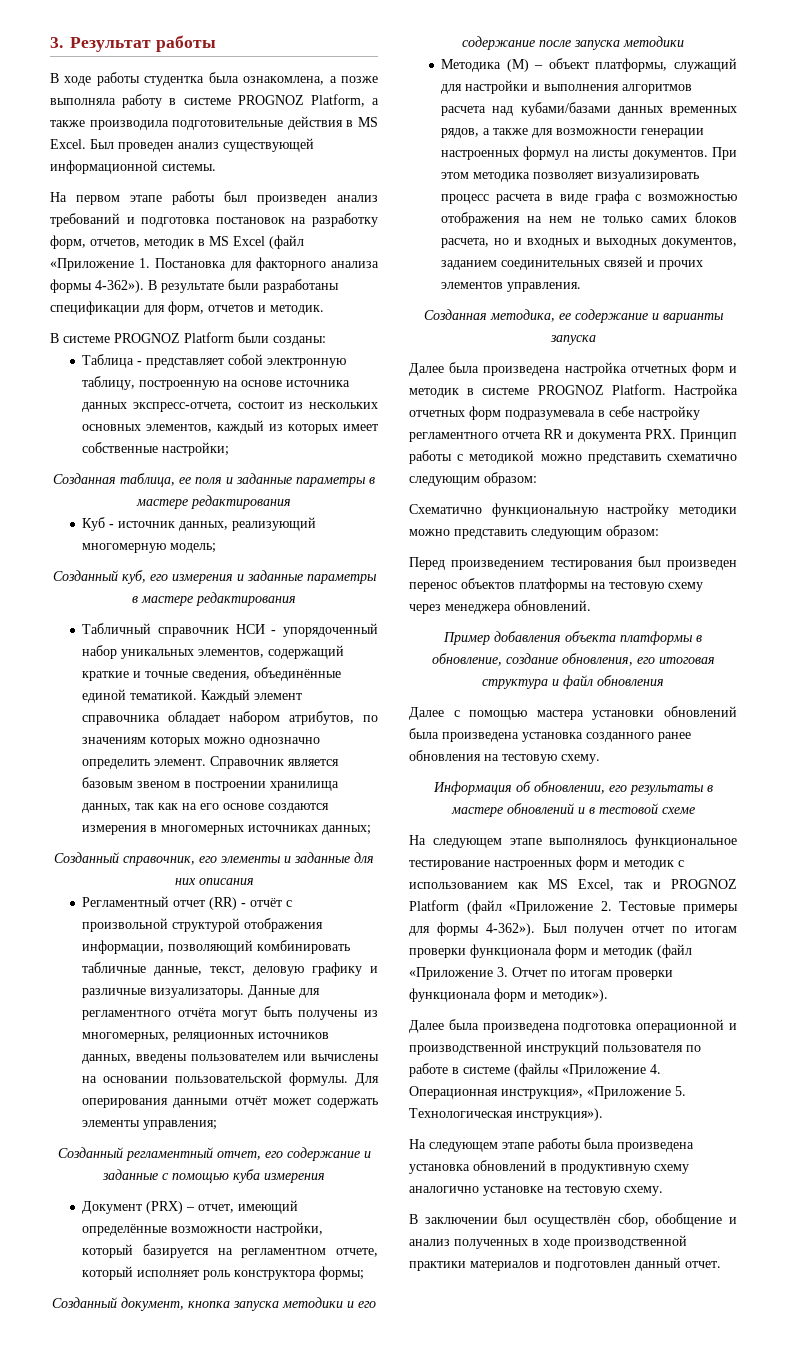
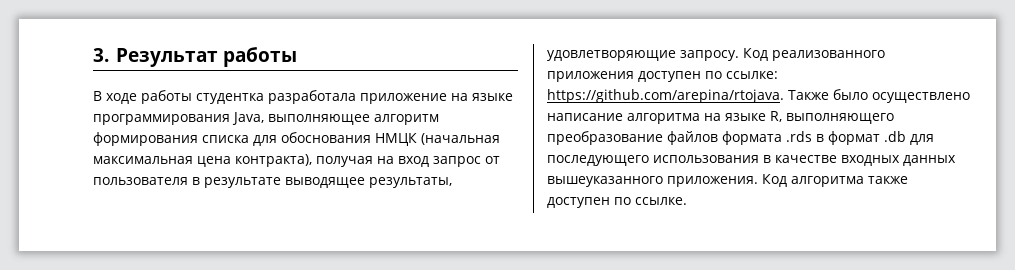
- В ходе работы студентка была ознакомлена, а позже выполняла работу в системе PROGNOZ Platform, а также производила подготовительные действия в MS Excel. Был проведен анализ существующей информационной системы.
- На первом этапе работы был произведен анализ требований и подготовка постановок на разработку форм, отчетов, методик в MS Excel (файл «Приложение 1. Постановка для факторного анализа формы 4-362»). В результате были разработаны спецификации для форм, отчетов и методик.
- В системе PROGNOZ Platform были созданы:
- Таблица - представляет собой электронную таблицу, построенную на основе источника данных экспресс-отчета, состоит из нескольких основных элементов, каждый из которых имеет собственные настройки;
- Созданная таблица, ее поля и заданные параметры в мастере редактирования
- Куб - источник данных, реализующий многомерную модель;
- Созданный куб, его измерения и заданные параметры в мастере редактирования
- Табличный справочник НСИ - упорядоченный набор уникальных элементов, содержащий краткие и точные сведения, объединённые единой тематикой. Каждый элемент справочника обладает набором атрибутов, по значениям которых можно однозначно определить элемент. Справочник является базовым звеном в построении хранилища данных, так как на его основе создаются измерения в многомерных источниках данных;
- Созданный справочник, его элементы и заданные для них описания
- Регламентный отчет (RR) - отчёт с произвольной структурой отображения информации, позволяющий комбинировать табличные данные, текст, деловую графику и различные визуализаторы. Данные для регламентного отчёта могут быть получены из многомерных, реляционных источников данных, введены пользователем или вычислены на основании пользовательской формулы. Для оперирования данными отчёт может содержать элементы управления;
- Созданный регламентный отчет, его содержание и заданные с помощью куба измерения
- Документ (PRX) – отчет, имеющий определённые возможности настройки, который базируется на регламентном отчете, который исполняет роль конструктора формы;
- Созданный документ, кнопка запуска методики и его содержание после запуска методики
- Методика (M) – объект платформы, служащий для настройки и выполнения алгоритмов расчета над кубами/базами данных временных рядов, а также для возможности генерации настроенных формул на листы документов. При этом методика позволяет визуализировать процесс расчета в виде графа с возможностью отображения на нем не только самих блоков расчета, но и входных и выходных документов, заданием соединительных связей и прочих элементов управления.
- Созданная методика, ее содержание и варианты запуска
- Далее была произведена настройка отчетных форм и методик в системе PROGNOZ Platform. Настройка отчетных форм подразумевала в себе настройку регламентного отчета RR и документа PRX. Принцип работы с методикой можно представить схематично следующим образом:
- Схематично функциональную настройку методики можно представить следующим образом:
- Перед произведением тестирования был произведен перенос объектов платформы на тестовую схему через менеджера обновлений.
- Пример добавления объекта платформы в обновление, создание обновления, его итоговая структура и файл обновления
- Далее с помощью мастера установки обновлений была произведена установка созданного ранее обновления на тестовую схему.
- Информация об обновлении, его результаты в мастере обновлений и в тестовой схеме
- На следующем этапе выполнялось функциональное тестирование настроенных форм и методик с использованием как MS Excel, так и PROGNOZ Platform (файл «Приложение 2. Тестовые примеры для формы 4-362»). Был получен отчет по итогам проверки функционала форм и методик (файл «Приложение 3. Отчет по итогам проверки функционала форм и методик»).
- Далее была произведена подготовка операционной и производственной инструкций пользователя по работе в системе (файлы «Приложение 4. Операционная инструкция», «Приложение 5. Технологическая инструкция»).
- На следующем этапе работы была произведена установка обновлений в продуктивную схему аналогично установке на тестовую схему.
- В заключении был осуществлён сбор, обобщение и анализ полученных в ходе производственной практики материалов и подготовлен данный отчет.
+ В ходе работы студентка разработала приложение на языке программирования Java, выполняющее алгоритм формирования списка для обоснования НМЦК (начальная максимальная цена контракта), получая на вход запрос от пользователя в результате выводящее результаты, удовлетворяющие запросу. Код реализованного приложения доступен по ссылке: https://github.com/arepina/rtojava. Также было осуществлено написание алгоритма на языке R, выполняющего преобразование файлов формата .rds в формат .db для последующего использования в качестве входных данных вышеуказанного приложения. Код алгоритма также доступен по ссылке.

